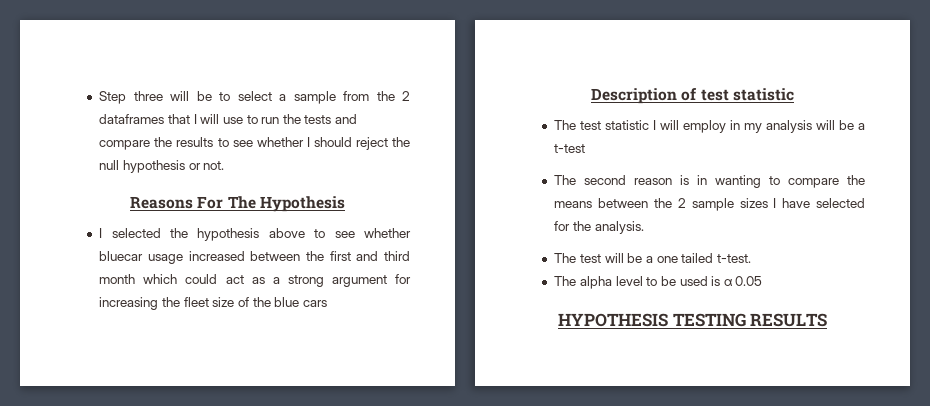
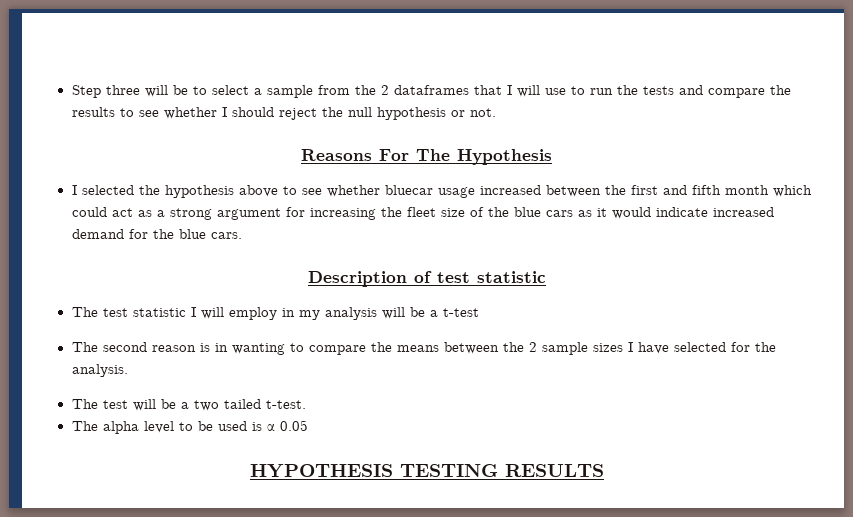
- I selected the hypothesis above to see whether bluecar usage increased between the first and third month which could act as a strong argument for increasing the fleet size of the blue cars
+ I selected the hypothesis above to see whether bluecar usage increased between the first and fifth month which could act as a strong argument for increasing the fleet size of the blue cars as it would indicate increased demand for the blue cars.
- The test will be a one tailed t-test.
+ The test will be a two tailed t-test.

